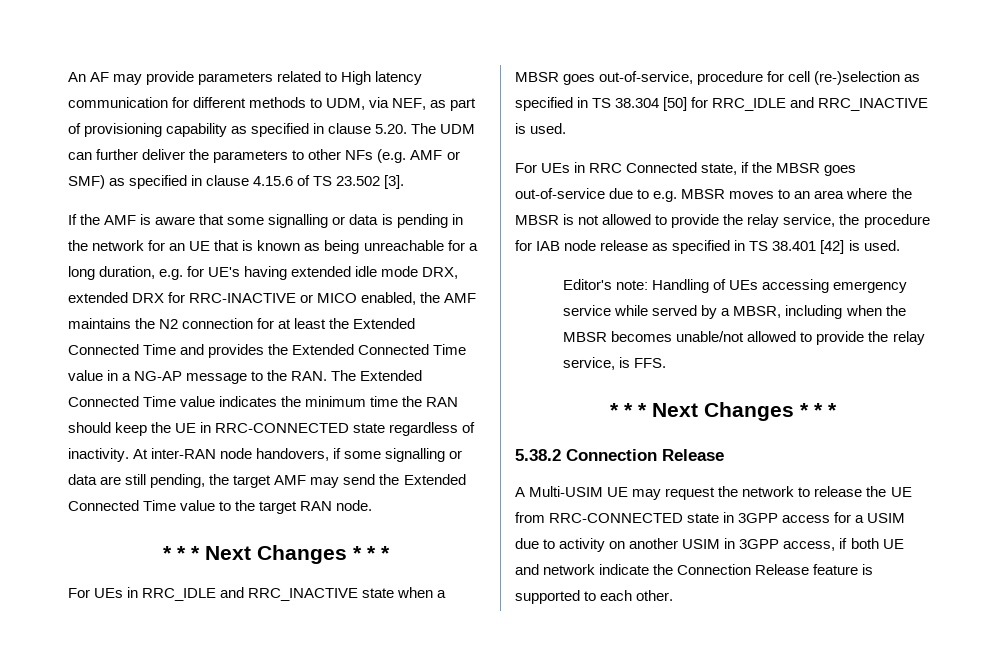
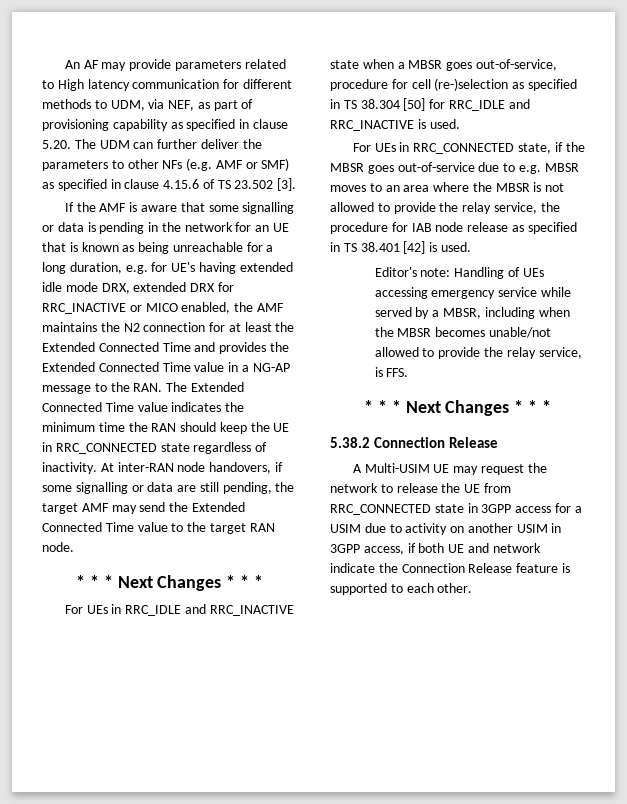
- If the AMF is aware that some signalling or data is pending in the network for an UE that is known as being unreachable for a long duration, e.g. for UE's having extended idle mode DRX, extended DRX for RRC-INACTIVE or MICO enabled, the AMF maintains the N2 connection for at least the Extended Connected Time and provides the Extended Connected Time value in a NG-AP message to the RAN. The Extended Connected Time value indicates the minimum time the RAN should keep the UE in RRC-CONNECTED state regardless of inactivity.
+ If the AMF is aware that some signalling or data is pending in the network for an UE that is known as being unreachable for a long duration, e.g. for UE's having extended idle mode DRX, extended DRX for RRC_INACTIVE or MICO enabled, the AMF maintains the N2 connection for at least the Extended Connected Time and provides the Extended Connected Time value in a NG-AP message to the RAN. The Extended Connected Time value indicates the minimum time the RAN should keep the UE in RRC_CONNECTED state regardless of inactivity.
- For UEs in RRC Connected state, if the MBSR goes out-of-service due to e.g. MBSR moves to an area where the MBSR is not allowed to provide the relay service, the procedure for IAB node release as specified in TS 38.401 [42] is used.
+ For UEs in RRC_CONNECTED state, if the MBSR goes out-of-service due to e.g. MBSR moves to an area where the MBSR is not allowed to provide the relay service, the procedure for IAB node release as specified in TS 38.401 [42] is used.
- A Multi-USIM UE may request the network to release the UE from RRC-CONNECTED state in 3GPP access for a USIM due to activity on another USIM in 3GPP access, if both UE and network indicate the Connection Release feature is supported to each other.
+ A Multi-USIM UE may request the network to release the UE from RRC_CONNECTED state in 3GPP access for a USIM due to activity on another USIM in 3GPP access, if both UE and network indicate the Connection Release feature is supported to each other.

